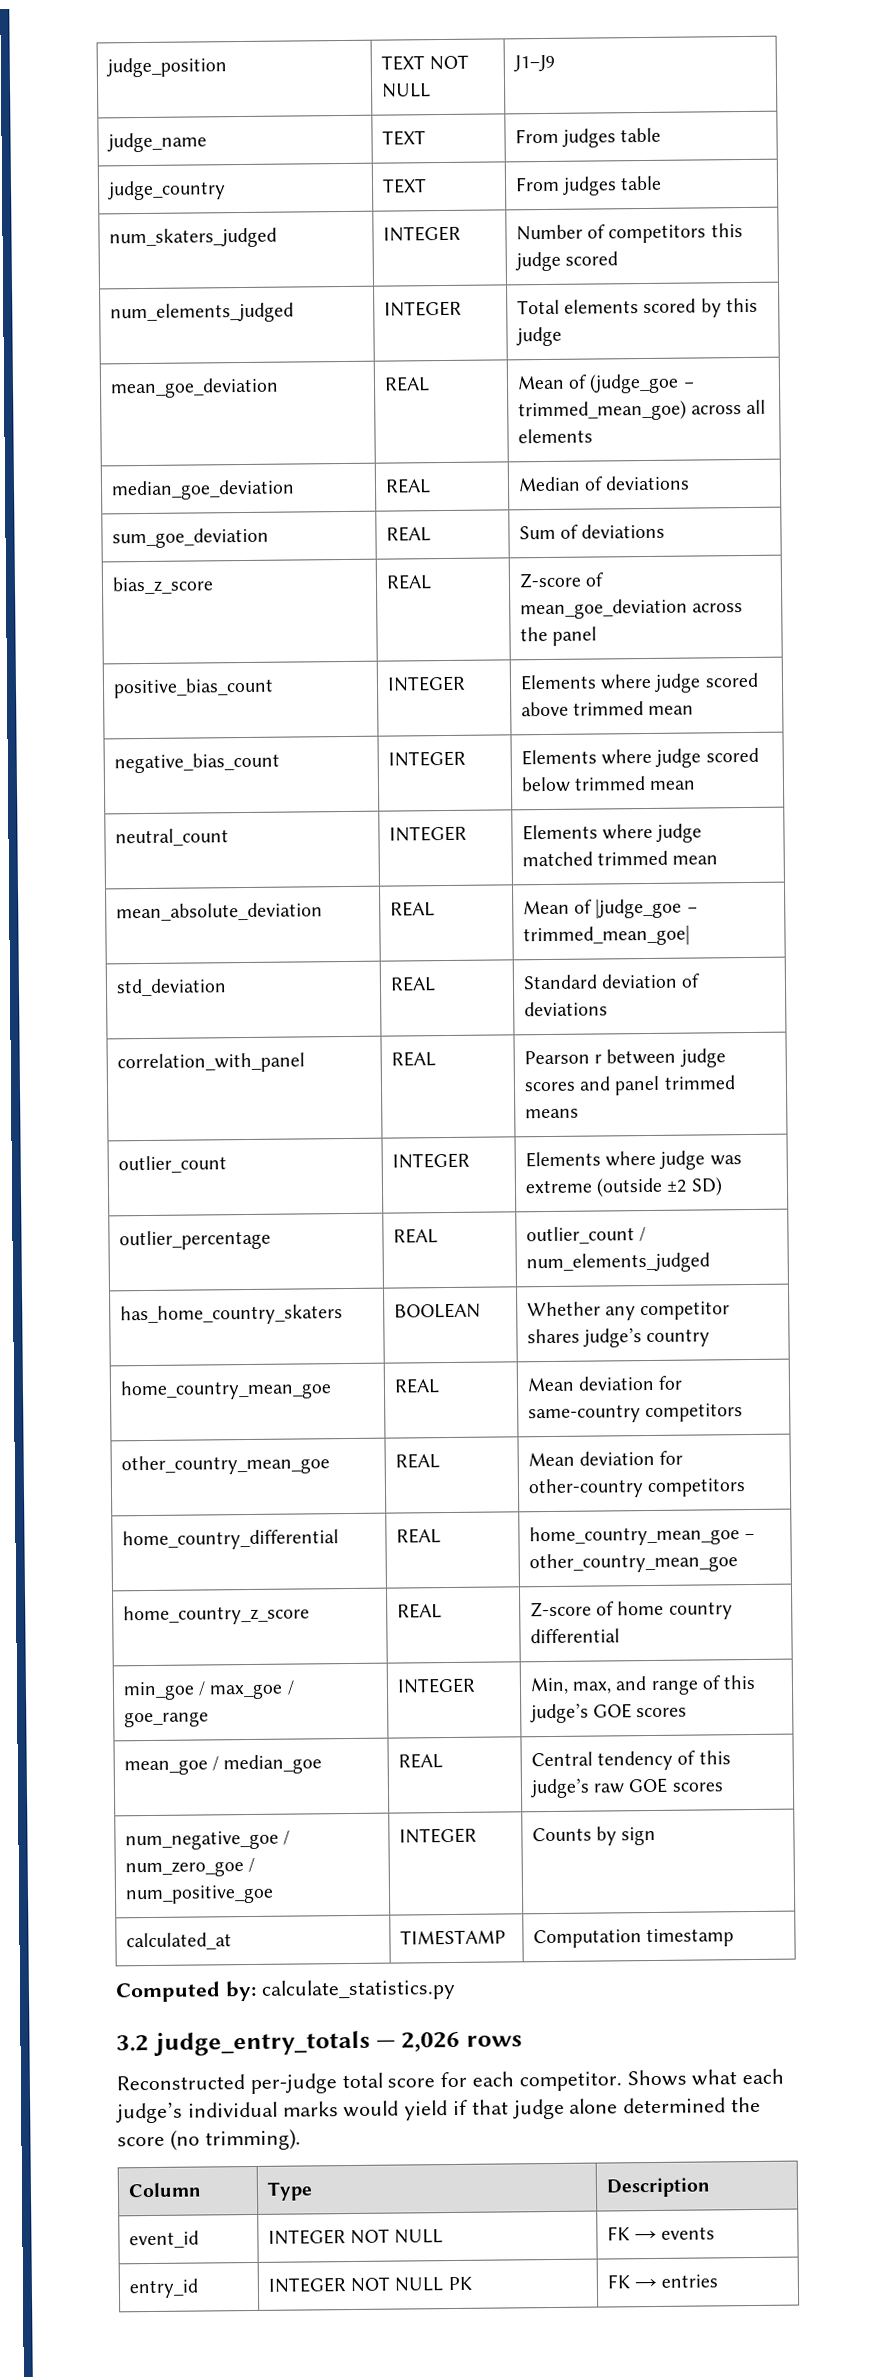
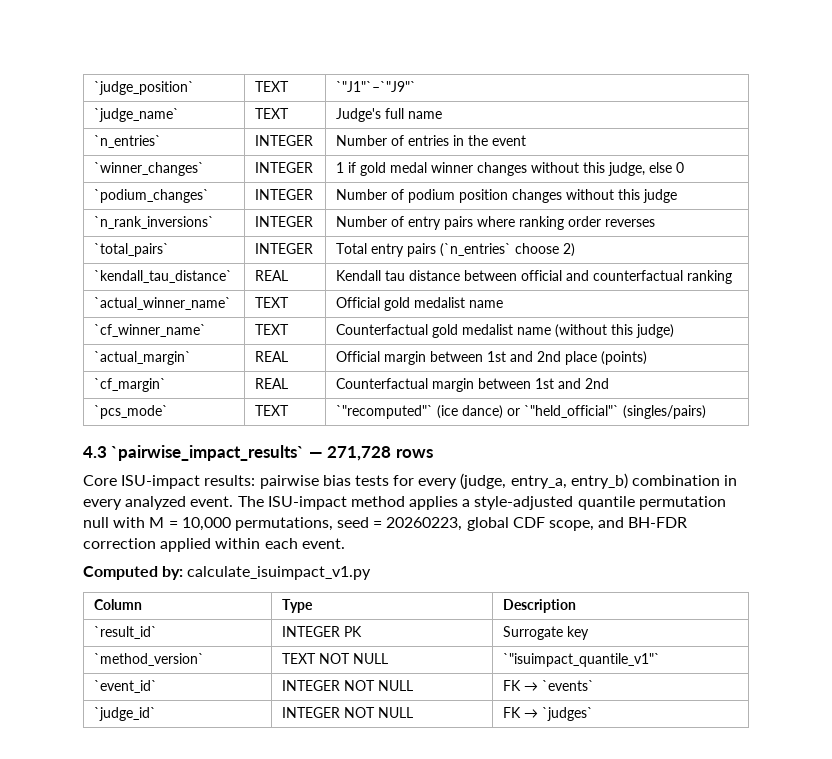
- judge_position | TEXT NOT NULL | J1–J9
- judge_name | TEXT | From judges table
- judge_country | TEXT | From judges table
- num_skaters_judged | INTEGER | Number of competitors this judge scored
- num_elements_judged | INTEGER | Total elements scored by this judge
- mean_goe_deviation | REAL | Mean of (judge_goe − trimmed_mean_goe) across all elements
- median_goe_deviation | REAL | Median of deviations
- sum_goe_deviation | REAL | Sum of deviations
- bias_z_score | REAL | Z-score of mean_goe_deviation across the panel
- positive_bias_count | INTEGER | Elements where judge scored above trimmed mean
- negative_bias_count | INTEGER | Elements where judge scored below trimmed mean
- neutral_count | INTEGER | Elements where judge matched trimmed mean
- mean_absolute_deviation | REAL | Mean of |judge_goe − trimmed_mean_goe|
- std_deviation | REAL | Standard deviation of deviations
- correlation_with_panel | REAL | Pearson r between judge scores and panel trimmed means
- outlier_count | INTEGER | Elements where judge was extreme (outside ±2 SD)
- outlier_percentage | REAL | outlier_count / num_elements_judged
- has_home_country_skaters | BOOLEAN | Whether any competitor shares judge’s country
- home_country_mean_goe | REAL | Mean deviation for same-country competitors
- other_country_mean_goe | REAL | Mean deviation for other-country competitors
- home_country_differential | REAL | home_country_mean_goe − other_country_mean_goe
- home_country_z_score | REAL | Z-score of home country differential
- min_goe / max_goe / goe_range | INTEGER | Min, max, and range of this judge’s GOE scores
- mean_goe / median_goe | REAL | Central tendency of this judge’s raw GOE scores
- num_negative_goe / num_zero_goe / num_positive_goe | INTEGER | Counts by sign
- calculated_at | TIMESTAMP | Computation timestamp
- Computed by: calculate_statistics.py
- 3.2 judge_entry_totals — 2,026 rows
- Reconstructed per-judge total score for each competitor. Shows what each judge’s individual marks would yield if that judge alone determined the score (no trimming).
+ `judge_position` | TEXT | `"J1"`–`"J9"`
+ `judge_name` | TEXT | Judge's full name
+ `n_entries` | INTEGER | Number of entries in the event
+ `winner_changes` | INTEGER | 1 if gold medal winner changes without this judge, else 0
+ `podium_changes` | INTEGER | Number of podium position changes without this judge
+ `n_rank_inversions` | INTEGER | Number of entry pairs where ranking order reverses
+ `total_pairs` | INTEGER | Total entry pairs (`n_entries` choose 2)
+ `kendall_tau_distance` | REAL | Kendall tau distance between official and counterfactual ranking
+ `actual_winner_name` | TEXT | Official gold medalist name
+ `cf_winner_name` | TEXT | Counterfactual gold medalist name (without this judge)
+ `actual_margin` | REAL | Official margin between 1st and 2nd place (points)
+ `cf_margin` | REAL | Counterfactual margin between 1st and 2nd
+ `pcs_mode` | TEXT | `"recomputed"` (ice dance) or `"held_official"` (singles/pairs)
+ 4.3 `pairwise_impact_results` — 271,728 rows
+ Core ISU-impact results: pairwise bias tests for every (judge, entry_a, entry_b) combination in every analyzed event. The ISU-impact method applies a style-adjusted quantile permutation null with M = 10,000 permutations, seed = 20260223, global CDF scope, and BH-FDR correction applied within each event.
+ Computed by: calculate_isuimpact_v1.py
  Column | Type | Description
- event_id | INTEGER NOT NULL | FK → events
- entry_id | INTEGER NOT NULL PK | FK → entries
+ `result_id` | INTEGER PK | Surrogate key
+ `method_version` | TEXT NOT NULL | `"isuimpact_quantile_v1"`
+ `event_id` | INTEGER NOT NULL | FK → `events`
+ `judge_id` | INTEGER NOT NULL | FK → `judges`

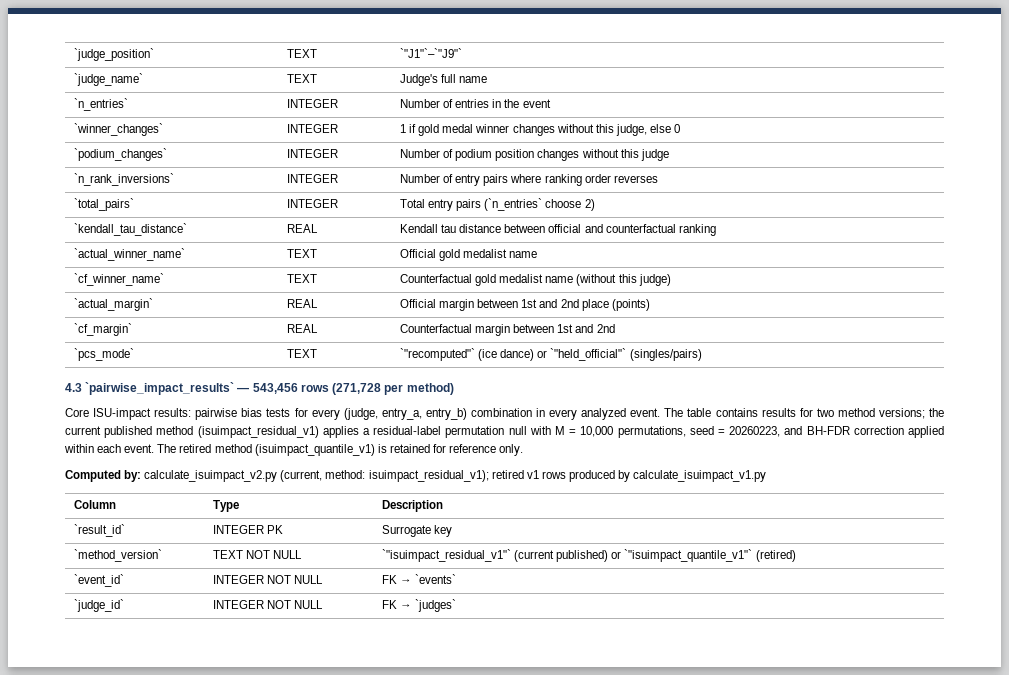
- 4.3 `pairwise_impact_results` — 271,728 rows
+ 4.3 `pairwise_impact_results` — 543,456 rows (271,728 per method)
- The ISU-impact method applies a style-adjusted quantile permutation null with M = 10,000 permutations, seed = 20260223, global CDF scope, and BH-FDR correction applied within each event.
- Computed by: calculate_isuimpact_v1.py
+ The table contains results for two method versions; the current published method (isuimpact_residual_v1) applies a residual-label permutation null with M = 10,000 permutations, seed = 20260223, and BH-FDR correction applied within each event. The retired method (isuimpact_quantile_v1) is retained for reference only.
+ Computed by: calculate_isuimpact_v2.py (current, method: isuimpact_residual_v1); retired v1 rows produced by calculate_isuimpact_v1.py
- `method_version` | TEXT NOT NULL | `"isuimpact_quantile_v1"`
+ `method_version` | TEXT NOT NULL | `"isuimpact_residual_v1"` (current published) or `"isuimpact_quantile_v1"` (retired)

